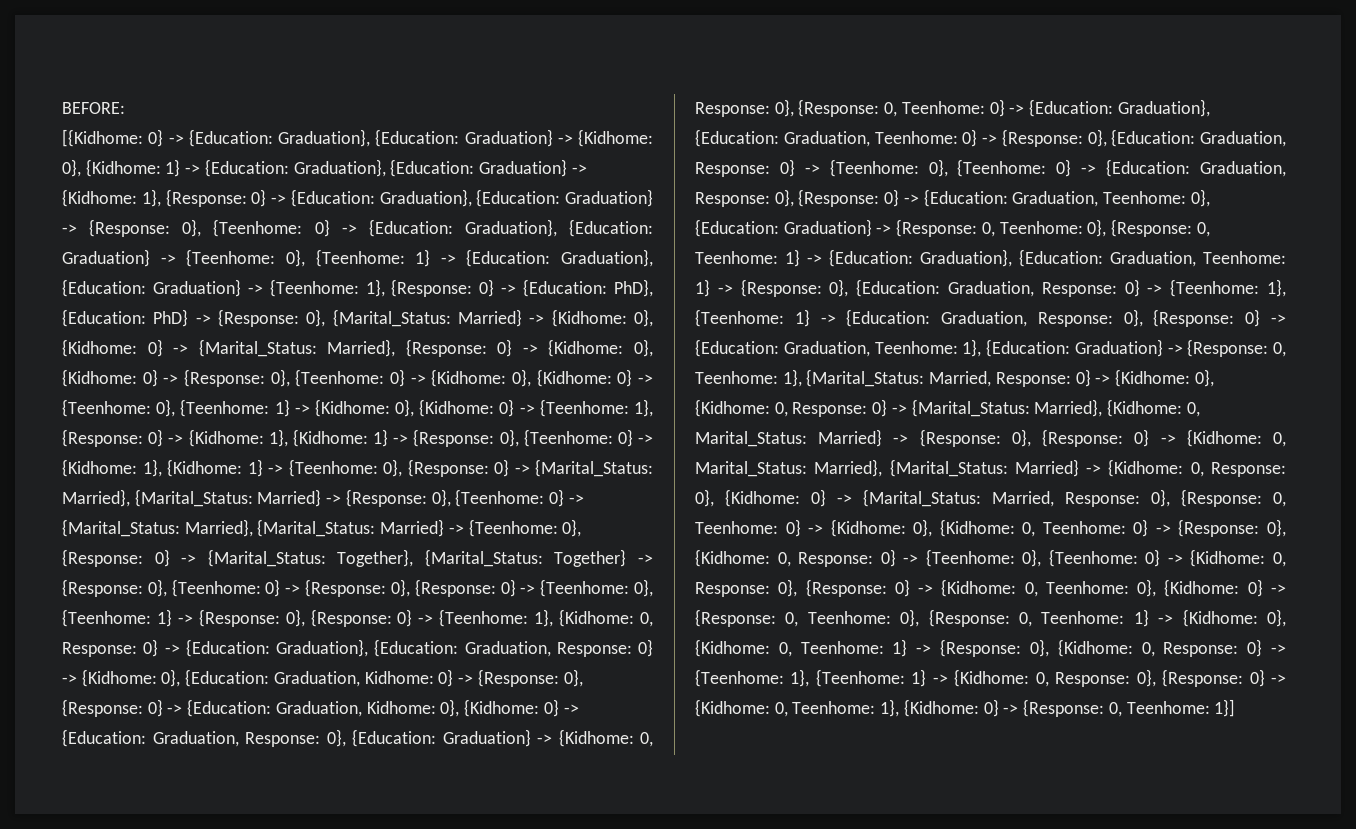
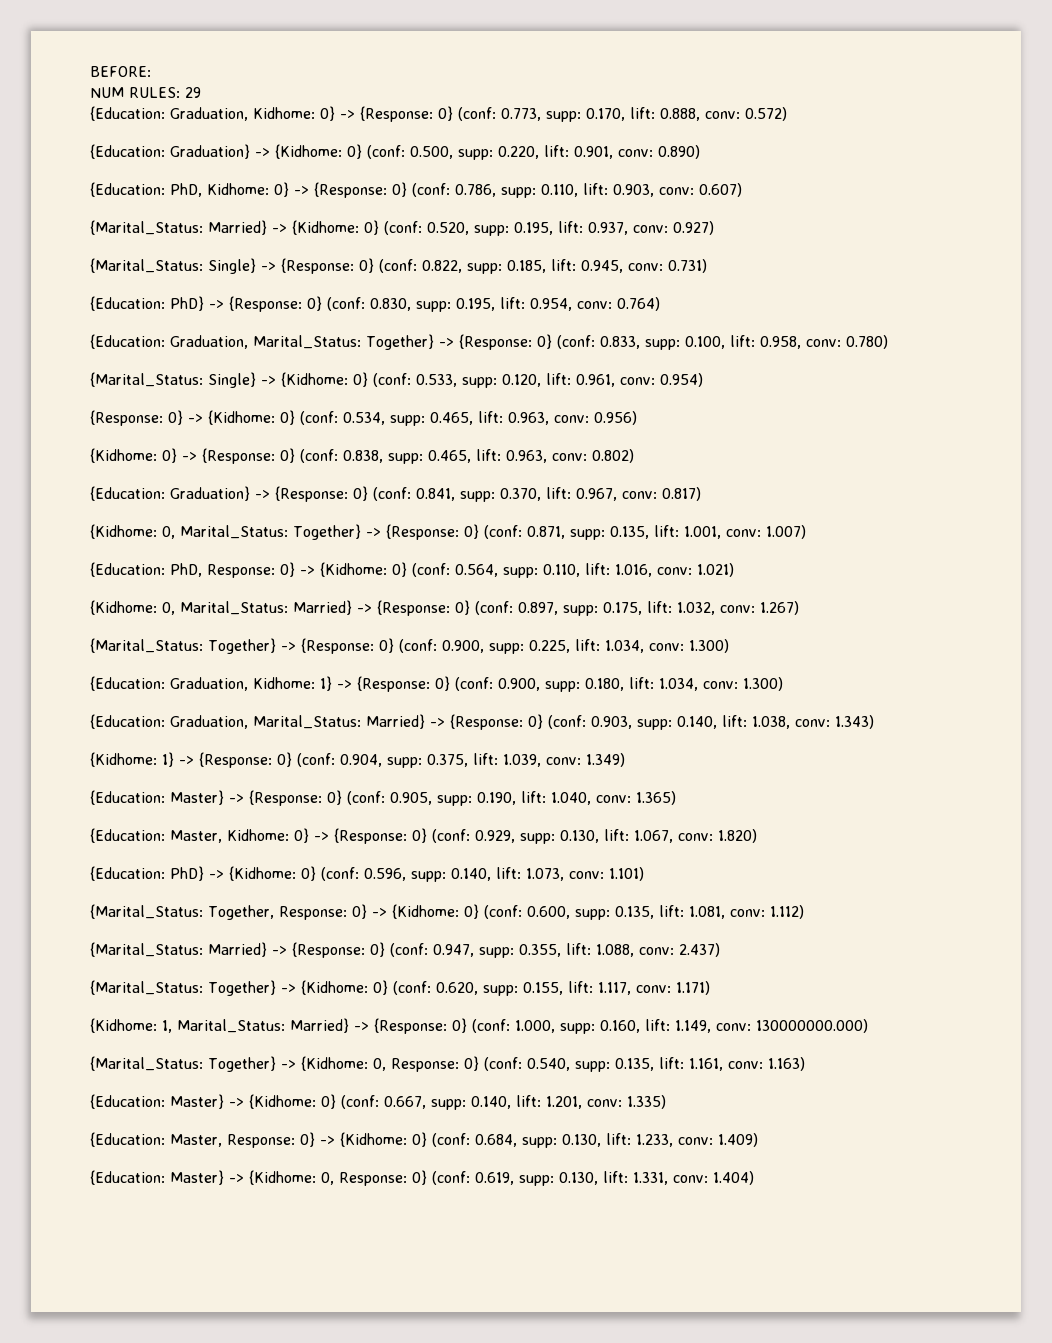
- [{Kidhome: 0} -> {Education: Graduation}, {Education: Graduation} -> {Kidhome: 0}, {Kidhome: 1} -> {Education: Graduation}, {Education: Graduation} -> {Kidhome: 1}, {Response: 0} -> {Education: Graduation}, {Education: Graduation} -> {Response: 0}, {Teenhome: 0} -> {Education: Graduation}, {Education: Graduation} -> {Teenhome: 0}, {Teenhome: 1} -> {Education: Graduation}, {Education: Graduation} -> {Teenhome: 1}, {Response: 0} -> {Education: PhD}, {Education: PhD} -> {Response: 0}, {Marital_Status: Married} -> {Kidhome: 0}, {Kidhome: 0} -> {Marital_Status: Married}, {Response: 0} -> {Kidhome: 0}, {Kidhome: 0} -> {Response: 0}, {Teenhome: 0} -> {Kidhome: 0}, {Kidhome: 0} -> {Teenhome: 0}, {Teenhome: 1} -> {Kidhome: 0}, {Kidhome: 0} -> {Teenhome: 1}, {Response: 0} -> {Kidhome: 1}, {Kidhome: 1} -> {Response: 0}, {Teenhome: 0} -> {Kidhome: 1}, {Kidhome: 1} -> {Teenhome: 0}, {Response: 0} -> {Marital_Status: Married}, {Marital_Status: Married} -> {Response: 0}, {Teenhome: 0} -> {Marital_Status: Married}, {Marital_Status: Married} -> {Teenhome: 0}, {Response: 0} -> {Marital_Status: Together}, {Marital_Status: Together} -> {Response: 0}, {Teenhome: 0} -> {Response: 0}, {Response: 0} -> {Teenhome: 0}, {Teenhome: 1} -> {Response: 0}, {Response: 0} -> {Teenhome: 1}, {Kidhome: 0, Response: 0} -> {Education: Graduation}, {Education: Graduation, Response: 0} -> {Kidhome: 0}, {Education: Graduation, Kidhome: 0} -> {Response: 0}, {Response: 0} -> {Education: Graduation, Kidhome: 0}, {Kidhome: 0} -> {Education: Graduation, Response: 0}, {Education: Graduation} -> {Kidhome: 0, Response: 0}, {Response: 0, Teenhome: 0} -> {Education: Graduation}, {Education: Graduation, Teenhome: 0} -> {Response: 0}, {Education: Graduation, Response: 0} -> {Teenhome: 0}, {Teenhome: 0} -> {Education: Graduation, Response: 0}, {Response: 0} -> {Education: Graduation, Teenhome: 0}, {Education: Graduation} -> {Response: 0, Teenhome: 0}, {Response: 0, Teenhome: 1} -> {Education: Graduation}, {Education: Graduation, Teenhome: 1} -> {Response: 0}, {Education: Graduation, Response: 0} -> {Teenhome: 1}, {Teenhome: 1} -> {Education: Graduation, Response: 0}, {Response: 0} -> {Education: Graduation, Teenhome: 1}, {Education: Graduation} -> {Response: 0, Teenhome: 1}, {Marital_Status: Married, Response: 0} -> {Kidhome: 0}, {Kidhome: 0, Response: 0} -> {Marital_Status: Married}, {Kidhome: 0, Marital_Status: Married} -> {Response: 0}, {Response: 0} -> {Kidhome: 0, Marital_Status: Married}, {Marital_Status: Married} -> {Kidhome: 0, Response: 0}, {Kidhome: 0} -> {Marital_Status: Married, Response: 0}, {Response: 0, Teenhome: 0} -> {Kidhome: 0}, {Kidhome: 0, Teenhome: 0} -> {Response: 0}, {Kidhome: 0, Response: 0} -> {Teenhome: 0}, {Teenhome: 0} -> {Kidhome: 0, Response: 0}, {Response: 0} -> {Kidhome: 0, Teenhome: 0}, {Kidhome: 0} -> {Response: 0, Teenhome: 0}, {Response: 0, Teenhome: 1} -> {Kidhome: 0}, {Kidhome: 0, Teenhome: 1} -> {Response: 0}, {Kidhome: 0, Response: 0} -> {Teenhome: 1}, {Teenhome: 1} -> {Kidhome: 0, Response: 0}, {Response: 0} -> {Kidhome: 0, Teenhome: 1}, {Kidhome: 0} -> {Response: 0, Teenhome: 1}]
+ NUM RULES: 29
+ {Education: Graduation, Kidhome: 0} -> {Response: 0} (conf: 0.773, supp: 0.170, lift: 0.888, conv: 0.572)
+ {Education: Graduation} -> {Kidhome: 0} (conf: 0.500, supp: 0.220, lift: 0.901, conv: 0.890)
+ {Education: PhD, Kidhome: 0} -> {Response: 0} (conf: 0.786, supp: 0.110, lift: 0.903, conv: 0.607)
+ {Marital_Status: Married} -> {Kidhome: 0} (conf: 0.520, supp: 0.195, lift: 0.937, conv: 0.927)
+ {Marital_Status: Single} -> {Response: 0} (conf: 0.822, supp: 0.185, lift: 0.945, conv: 0.731)
+ {Education: PhD} -> {Response: 0} (conf: 0.830, supp: 0.195, lift: 0.954, conv: 0.764)
+ {Education: Graduation, Marital_Status: Together} -> {Response: 0} (conf: 0.833, supp: 0.100, lift: 0.958, conv: 0.780)
+ {Marital_Status: Single} -> {Kidhome: 0} (conf: 0.533, supp: 0.120, lift: 0.961, conv: 0.954)
+ {Response: 0} -> {Kidhome: 0} (conf: 0.534, supp: 0.465, lift: 0.963, conv: 0.956)
+ {Kidhome: 0} -> {Response: 0} (conf: 0.838, supp: 0.465, lift: 0.963, conv: 0.802)
+ {Education: Graduation} -> {Response: 0} (conf: 0.841, supp: 0.370, lift: 0.967, conv: 0.817)
+ {Kidhome: 0, Marital_Status: Together} -> {Response: 0} (conf: 0.871, supp: 0.135, lift: 1.001, conv: 1.007)
+ {Education: PhD, Response: 0} -> {Kidhome: 0} (conf: 0.564, supp: 0.110, lift: 1.016, conv: 1.021)
+ {Kidhome: 0, Marital_Status: Married} -> {Response: 0} (conf: 0.897, supp: 0.175, lift: 1.032, conv: 1.267)
+ {Marital_Status: Together} -> {Response: 0} (conf: 0.900, supp: 0.225, lift: 1.034, conv: 1.300)
+ {Education: Graduation, Kidhome: 1} -> {Response: 0} (conf: 0.900, supp: 0.180, lift: 1.034, conv: 1.300)
+ {Education: Graduation, Marital_Status: Married} -> {Response: 0} (conf: 0.903, supp: 0.140, lift: 1.038, conv: 1.343)
+ {Kidhome: 1} -> {Response: 0} (conf: 0.904, supp: 0.375, lift: 1.039, conv: 1.349)
+ {Education: Master} -> {Response: 0} (conf: 0.905, supp: 0.190, lift: 1.040, conv: 1.365)
+ {Education: Master, Kidhome: 0} -> {Response: 0} (conf: 0.929, supp: 0.130, lift: 1.067, conv: 1.820)
+ {Education: PhD} -> {Kidhome: 0} (conf: 0.596, supp: 0.140, lift: 1.073, conv: 1.101)
+ {Marital_Status: Together, Response: 0} -> {Kidhome: 0} (conf: 0.600, supp: 0.135, lift: 1.081, conv: 1.112)
+ {Marital_Status: Married} -> {Response: 0} (conf: 0.947, supp: 0.355, lift: 1.088, conv: 2.437)
+ {Marital_Status: Together} -> {Kidhome: 0} (conf: 0.620, supp: 0.155, lift: 1.117, conv: 1.171)
+ {Kidhome: 1, Marital_Status: Married} -> {Response: 0} (conf: 1.000, supp: 0.160, lift: 1.149, conv: 130000000.000)
+ {Marital_Status: Together} -> {Kidhome: 0, Response: 0} (conf: 0.540, supp: 0.135, lift: 1.161, conv: 1.163)
+ {Education: Master} -> {Kidhome: 0} (conf: 0.667, supp: 0.140, lift: 1.201, conv: 1.335)
+ {Education: Master, Response: 0} -> {Kidhome: 0} (conf: 0.684, supp: 0.130, lift: 1.233, conv: 1.409)
+ {Education: Master} -> {Kidhome: 0, Response: 0} (conf: 0.619, supp: 0.130, lift: 1.331, conv: 1.404)

